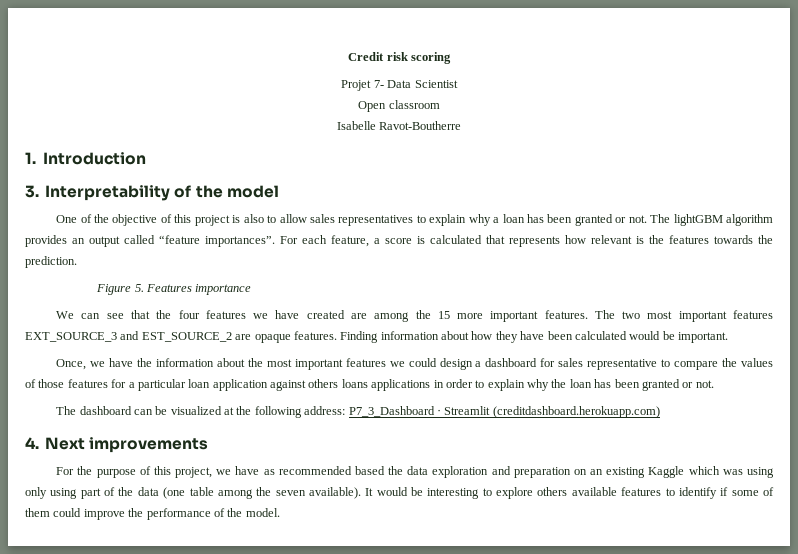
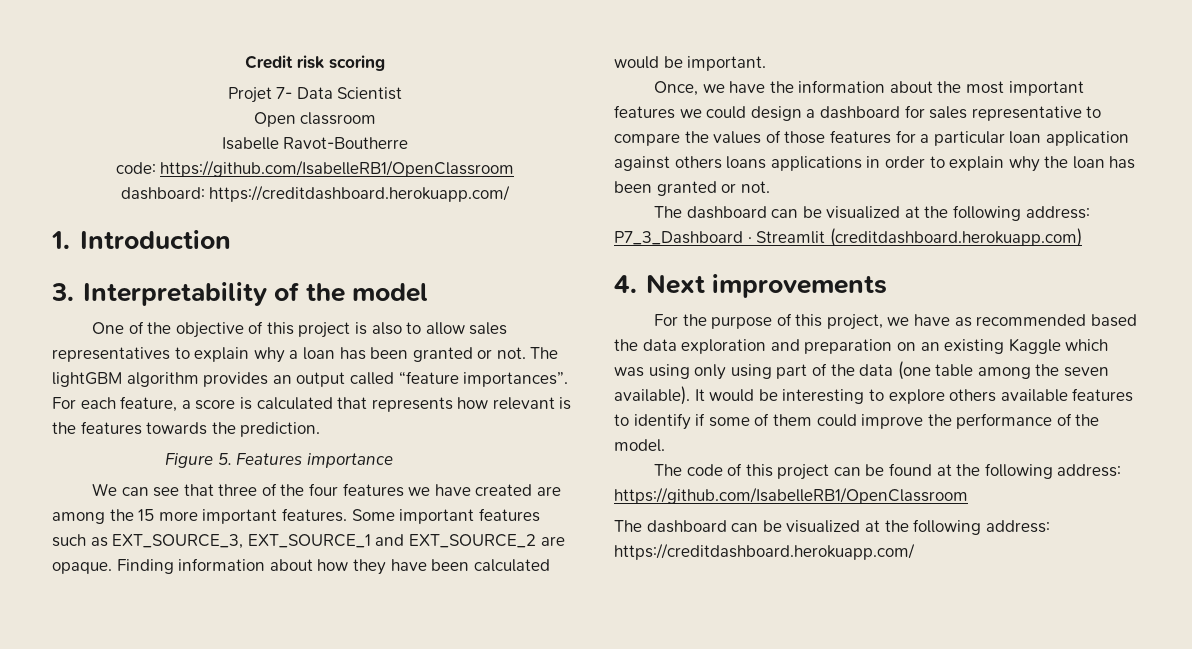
+ code: https://github.com/IsabelleRB1/OpenClassroom
+ dashboard: https://creditdashboard.herokuapp.com/
- We can see that the four features we have created are among the 15 more important features.
+ We can see that three of the four features we have created are among the 15 more important features.
- The two most important features EXT_SOURCE_3 and EST_SOURCE_2 are opaque features.
+ Some important features such as EXT_SOURCE_3, EXT_SOURCE_1 and EXT_SOURCE_2 are opaque.
+ The code of this project can be found at the following address: https://github.com/IsabelleRB1/OpenClassroom
+ The dashboard can be visualized at the following address: https://creditdashboard.herokuapp.com/

